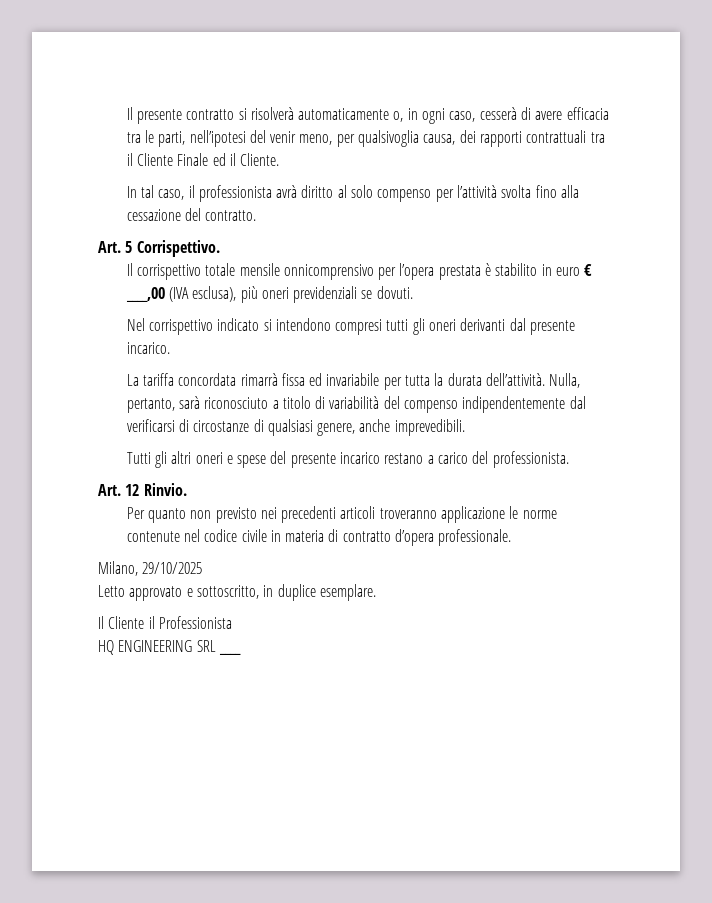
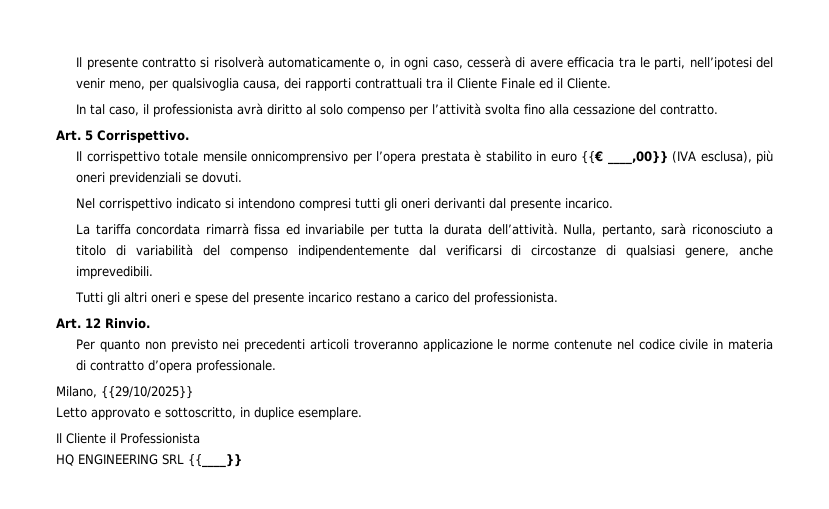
- Il corrispettivo totale mensile onnicomprensivo per l’opera prestata è stabilito in euro € ____,00 (IVA esclusa), più oneri previdenziali se dovuti.
+ Il corrispettivo totale mensile onnicomprensivo per l’opera prestata è stabilito in euro {{€ ____,00}} (IVA esclusa), più oneri previdenziali se dovuti.
- Milano, 29/10/2025
+ Milano, {{29/10/2025}}
- HQ ENGINEERING SRL ____
+ HQ ENGINEERING SRL {{____}}

